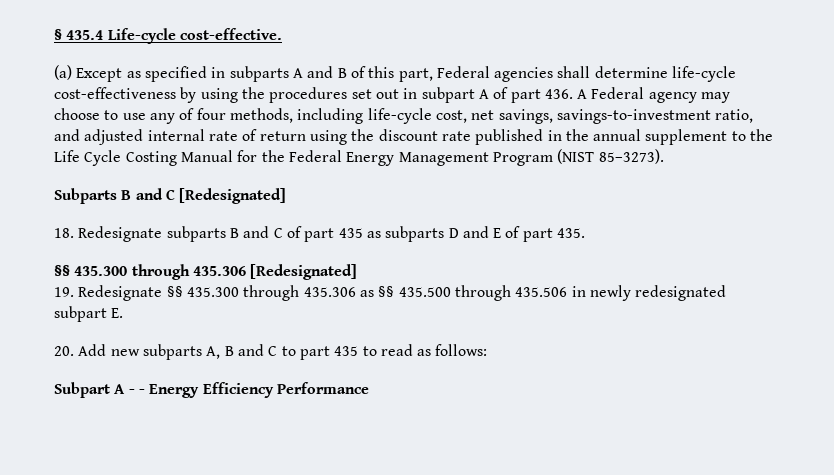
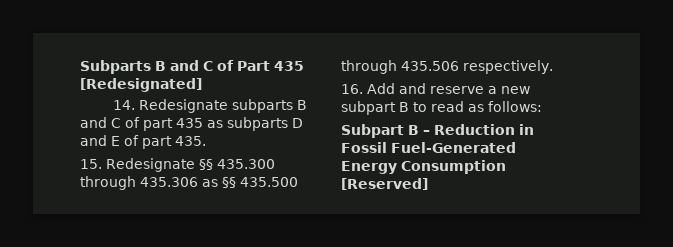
- § 435.4 Life-cycle cost-effective.
- (a) Except as specified in subparts A and B of this part, Federal agencies shall determine life-cycle cost-effectiveness by using the procedures set out in subpart A of part 436. A Federal agency may choose to use any of four methods, including life-cycle cost, net savings, savings-to-investment ratio, and adjusted internal rate of return using the discount rate published in the annual supplement to the Life Cycle Costing Manual for the Federal Energy Management Program (NIST 85–3273).
- Subparts B and C [Redesignated]
- 18. Redesignate subparts B and C of part 435 as subparts D and E of part 435.
+ Subparts B and C of Part 435 [Redesignated]
+ 14. Redesignate subparts B and C of part 435 as subparts D and E of part 435.
- §§ 435.300 through 435.306 [Redesignated]
- 19. Redesignate §§ 435.300 through 435.306 as §§ 435.500 through 435.506 in newly redesignated subpart E.
- 20. Add new subparts A, B and C to part 435 to read as follows:
+ 15. Redesignate §§ 435.300 through 435.306 as §§ 435.500 through 435.506 respectively.
+ 16. Add and reserve a new subpart B to read as follows:
- Subpart A - - Energy Efficiency Performance
+ Subpart B – Reduction in Fossil Fuel-Generated Energy Consumption [Reserved]

